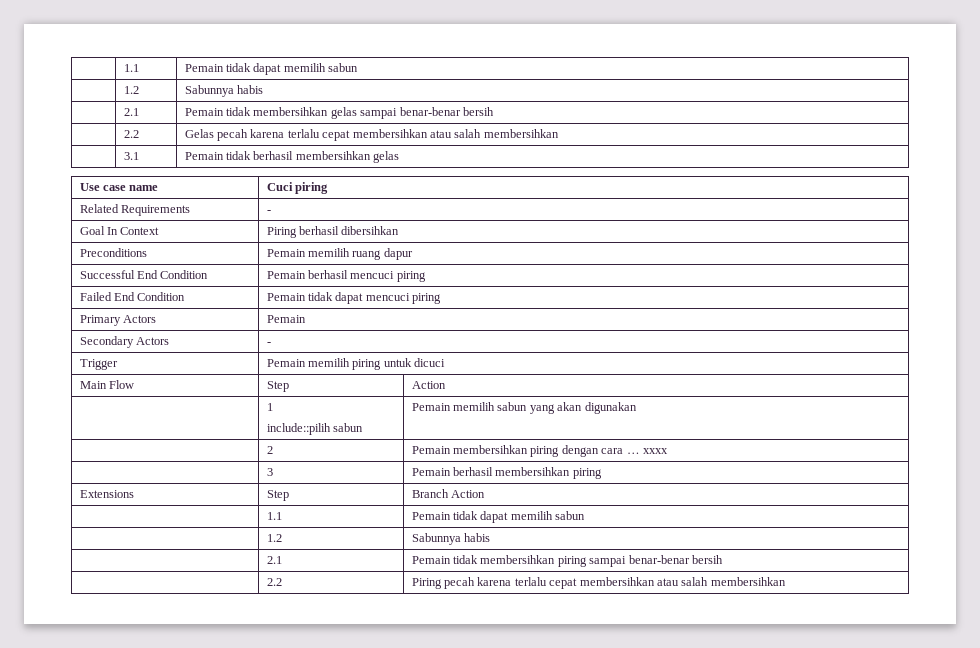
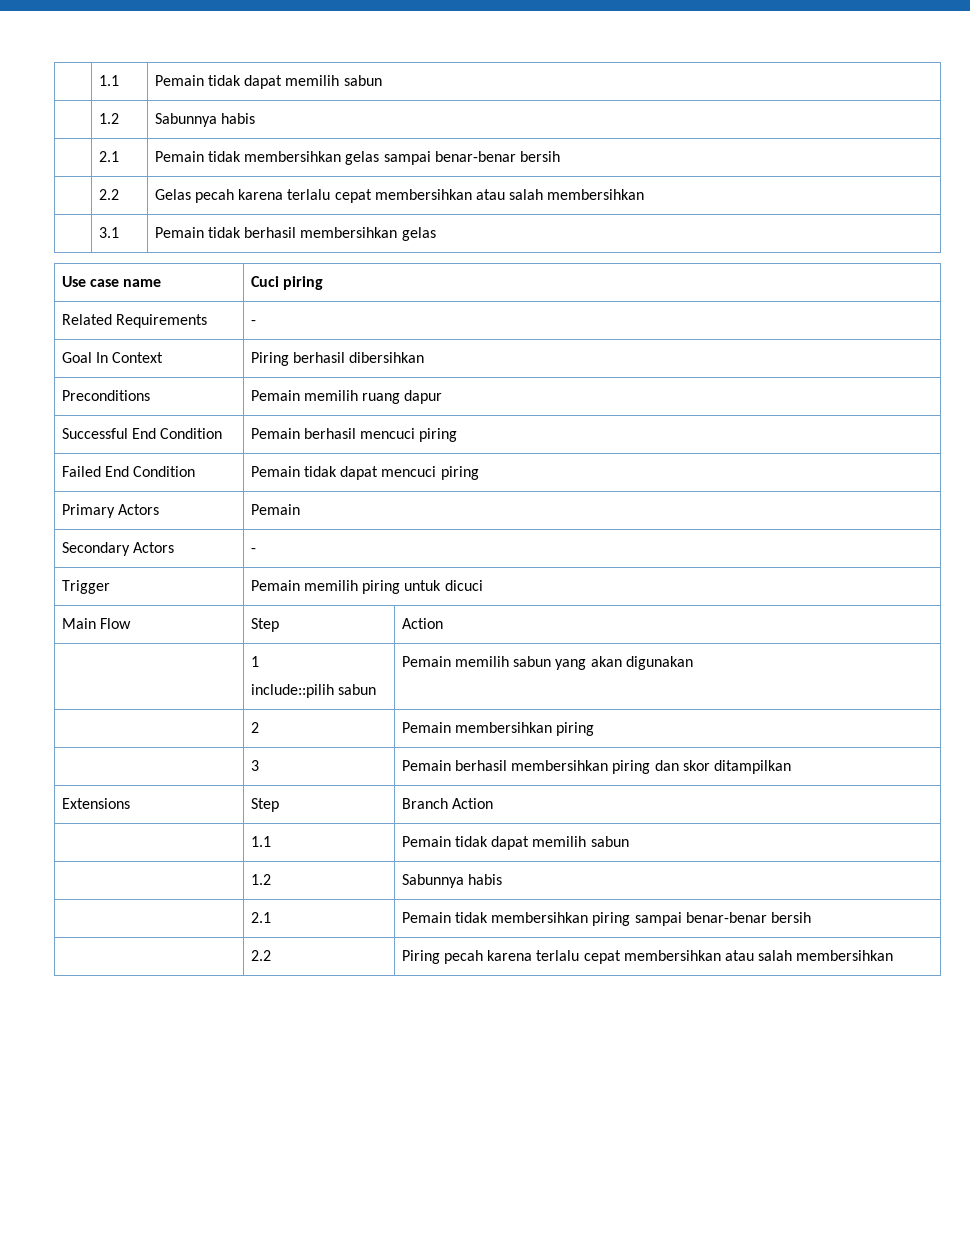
- | 2 | Pemain membersihkan piring dengan cara … xxxx
+ | 2 | Pemain membersihkan piring
- | 3 | Pemain berhasil membersihkan piring
+ | 3 | Pemain berhasil membersihkan piring dan skor ditampilkan

